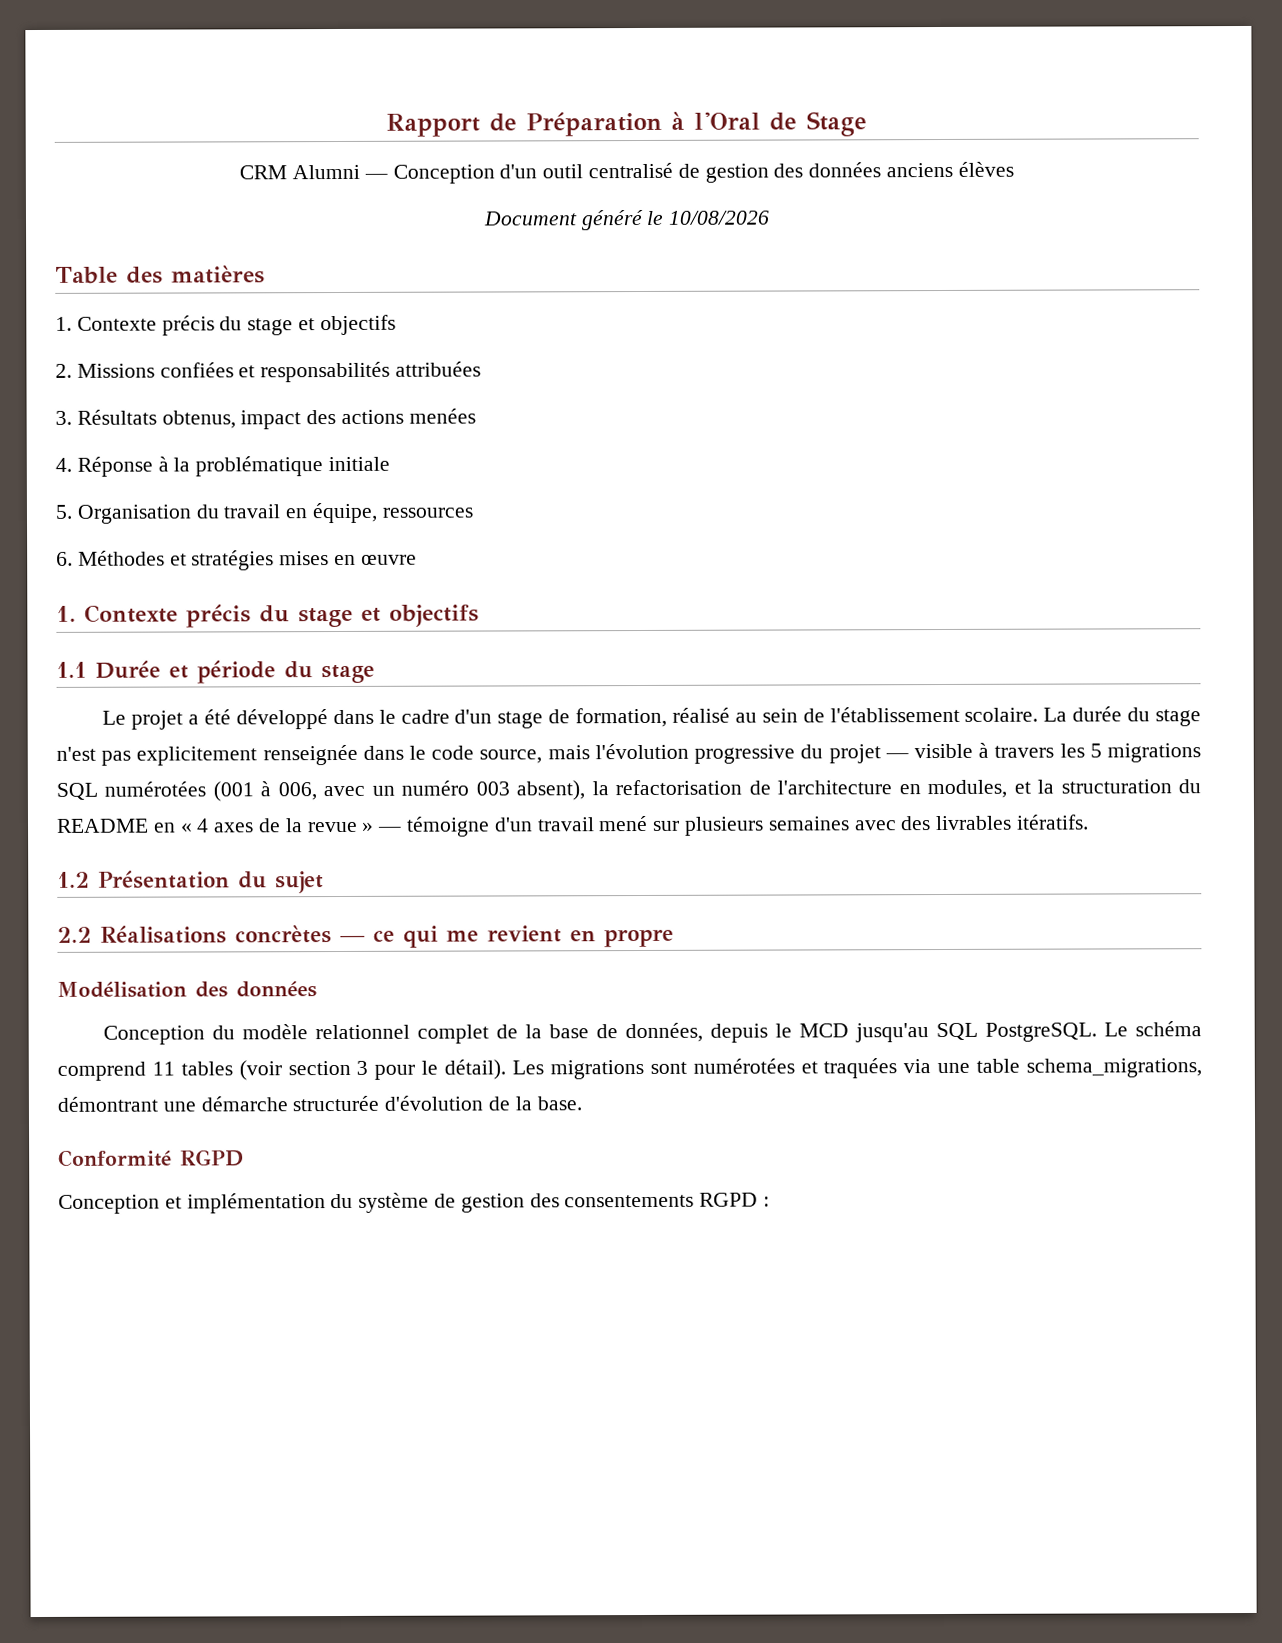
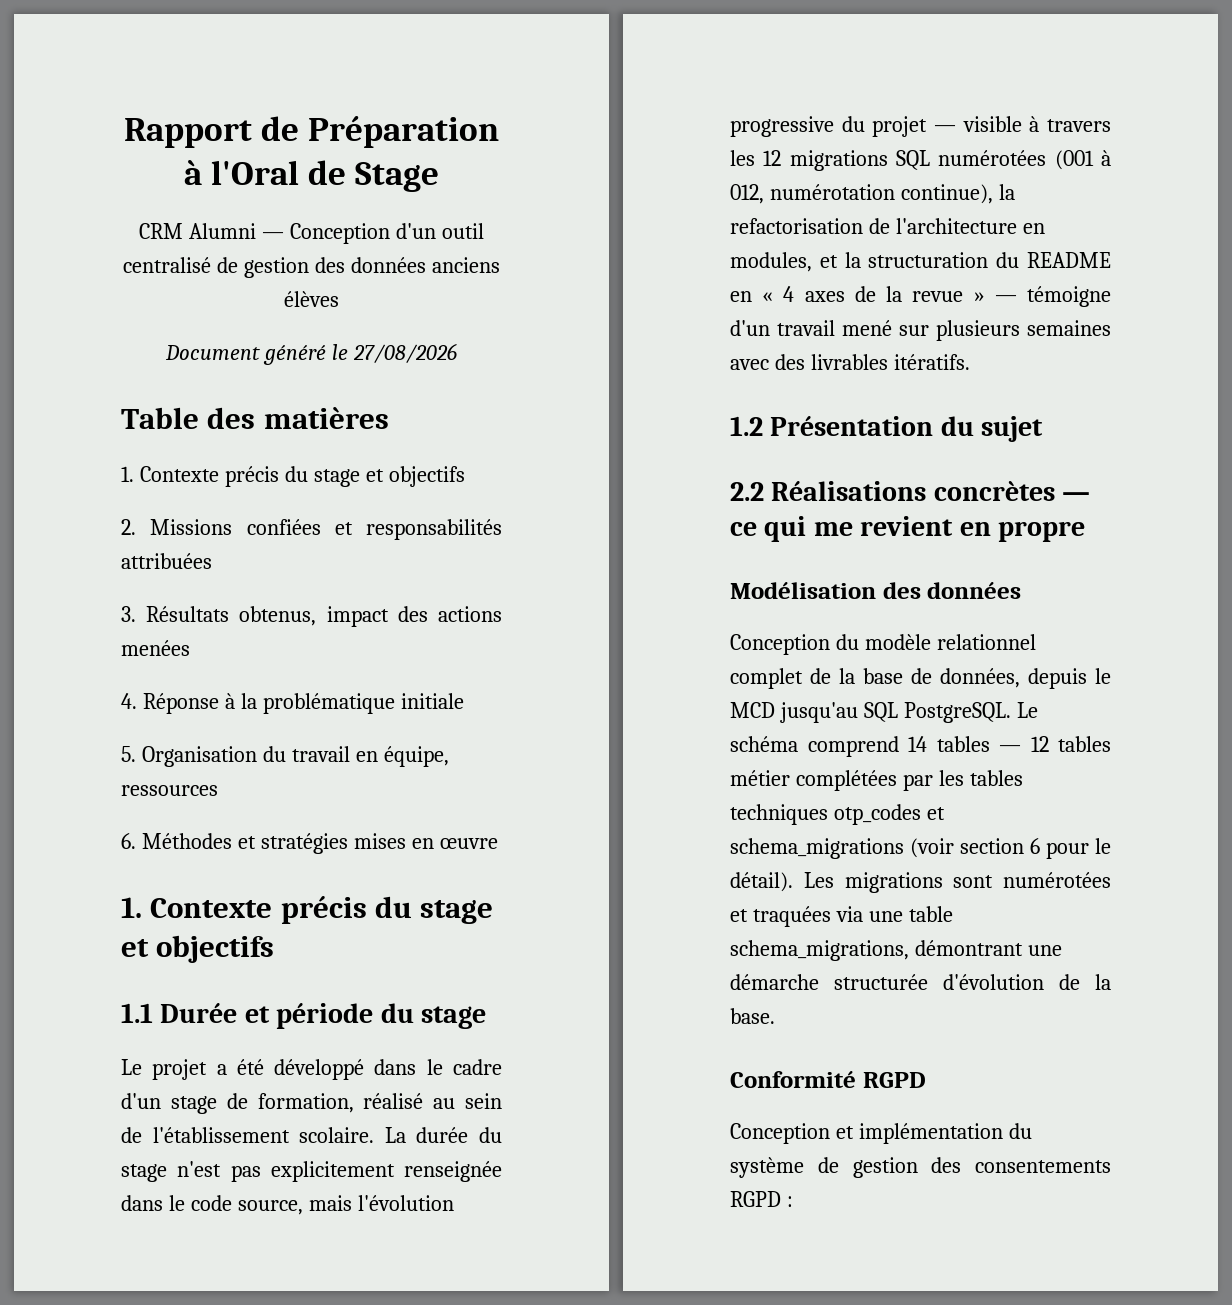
- Document généré le 10/08/2026
+ Document généré le 27/08/2026
- La durée du stage n'est pas explicitement renseignée dans le code source, mais l'évolution progressive du projet — visible à travers les 5 migrations SQL numérotées (001 à 006, avec un numéro 003 absent), la refactorisation de l'architecture en modules, et la structuration du README en « 4 axes de la revue » — témoigne d'un travail mené sur plusieurs semaines avec des livrables itératifs.
+ La durée du stage n'est pas explicitement renseignée dans le code source, mais l'évolution progressive du projet — visible à travers les 12 migrations SQL numérotées (001 à 012, numérotation continue), la refactorisation de l'architecture en modules, et la structuration du README en « 4 axes de la revue » — témoigne d'un travail mené sur plusieurs semaines avec des livrables itératifs.
- Le schéma comprend 11 tables (voir section 3 pour le détail).
+ Le schéma comprend 14 tables — 12 tables métier complétées par les tables techniques otp_codes et schema_migrations (voir section 6 pour le détail).

